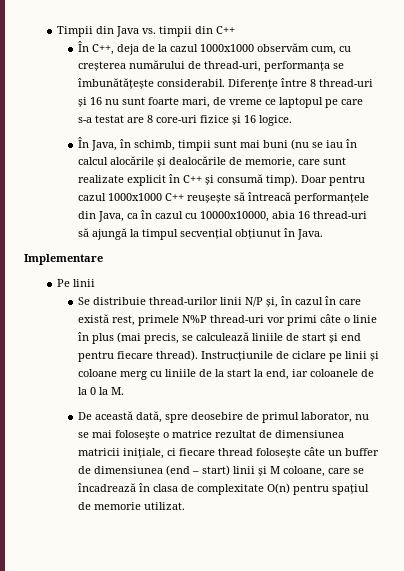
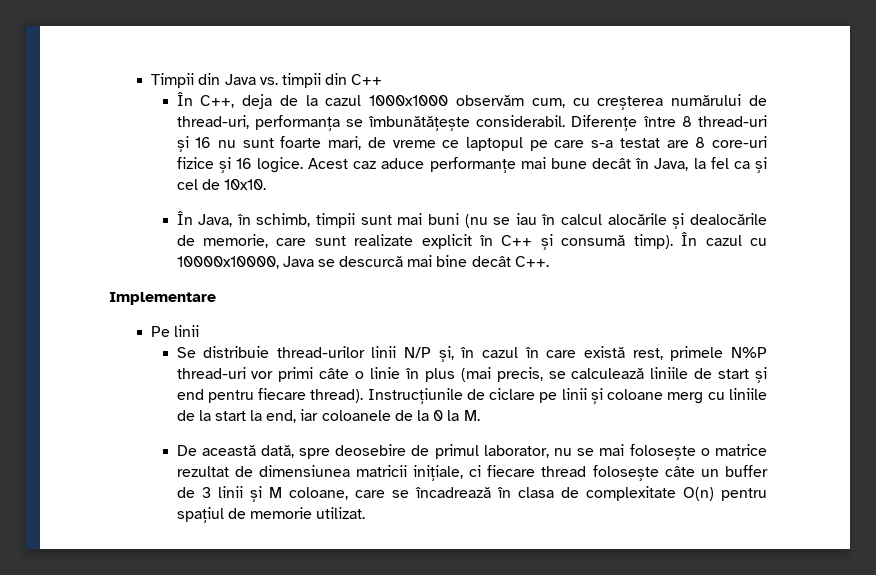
+ Acest caz aduce performanțe mai bune decât în Java, la fel ca și cel de 10x10.
- Doar pentru cazul 1000x1000 C++ reușește să întreacă performanțele din Java, ca în cazul cu 10000x10000, abia 16 thread-uri să ajungă la timpul secvențial obțiunut în Java.
+ În cazul cu 10000x10000, Java se descurcă mai bine decât C++.
- De această dată, spre deosebire de primul laborator, nu se mai folosește o matrice rezultat de dimensiunea matricii inițiale, ci fiecare thread folosește câte un buffer de dimensiunea (end – start) linii și M coloane, care se încadrează în clasa de complexitate O(n) pentru spațiul de memorie utilizat.
+ De această dată, spre deosebire de primul laborator, nu se mai folosește o matrice rezultat de dimensiunea matricii inițiale, ci fiecare thread folosește câte un buffer de 3 linii și M coloane, care se încadrează în clasa de complexitate O(n) pentru spațiul de memorie utilizat.

